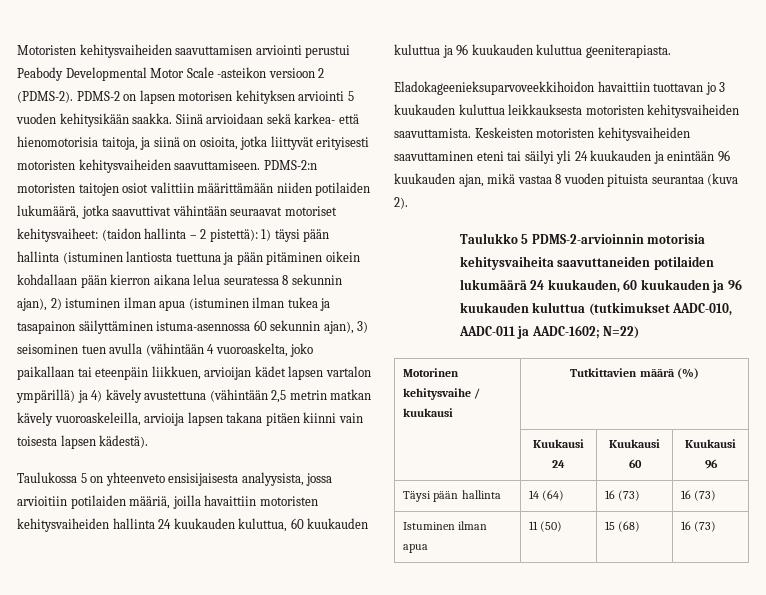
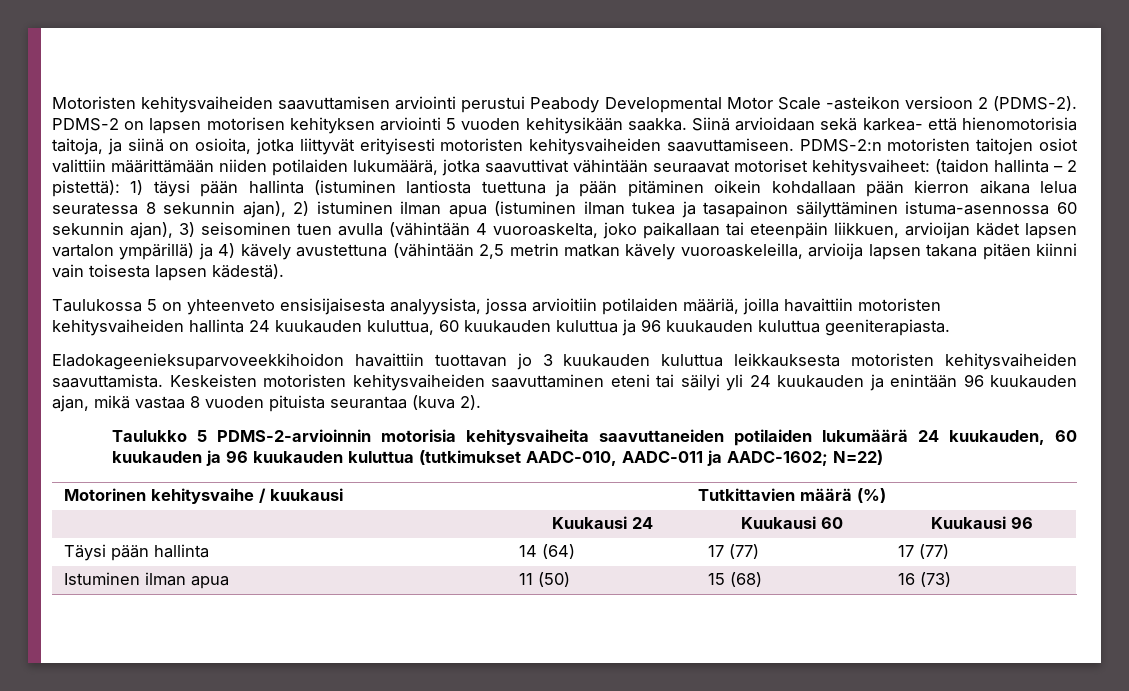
- Täysi pään hallinta | 14 (64) | 16 (73) | 16 (73)
+ Täysi pään hallinta | 14 (64) | 17 (77) | 17 (77)

